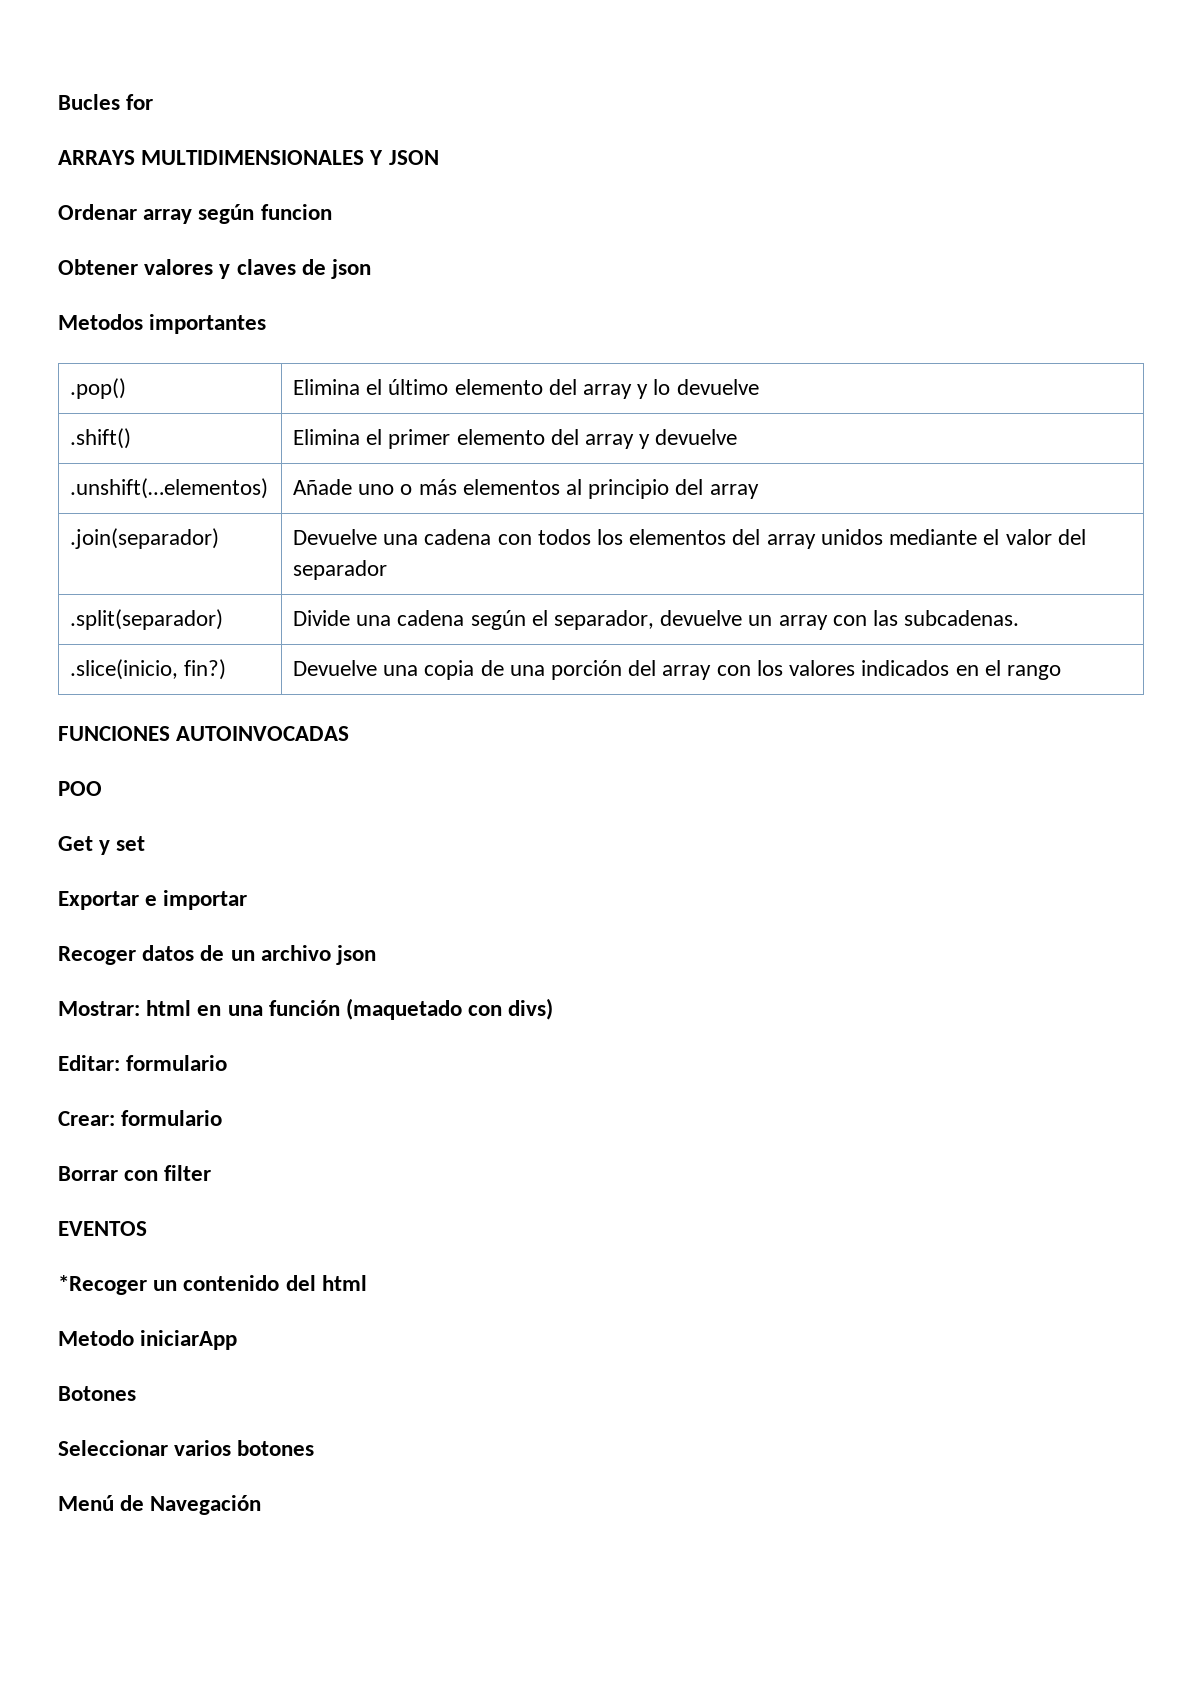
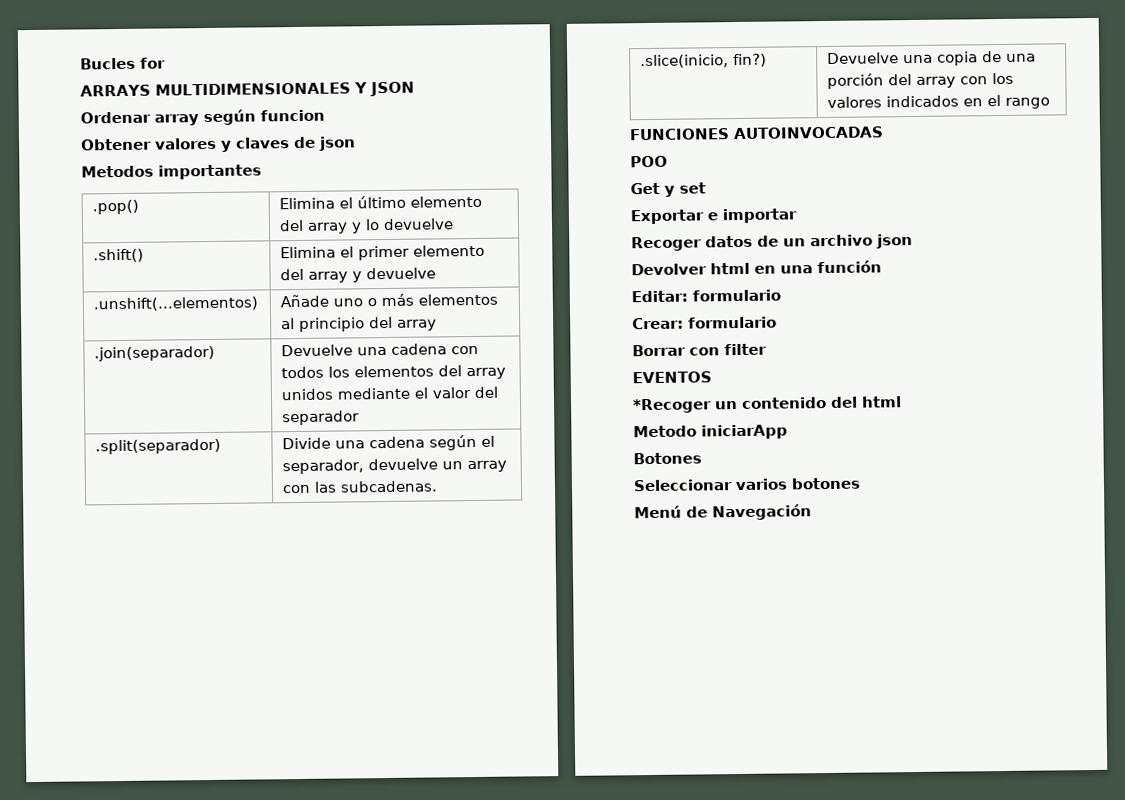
- Mostrar: html en una función (maquetado con divs)
+ Devolver html en una función

